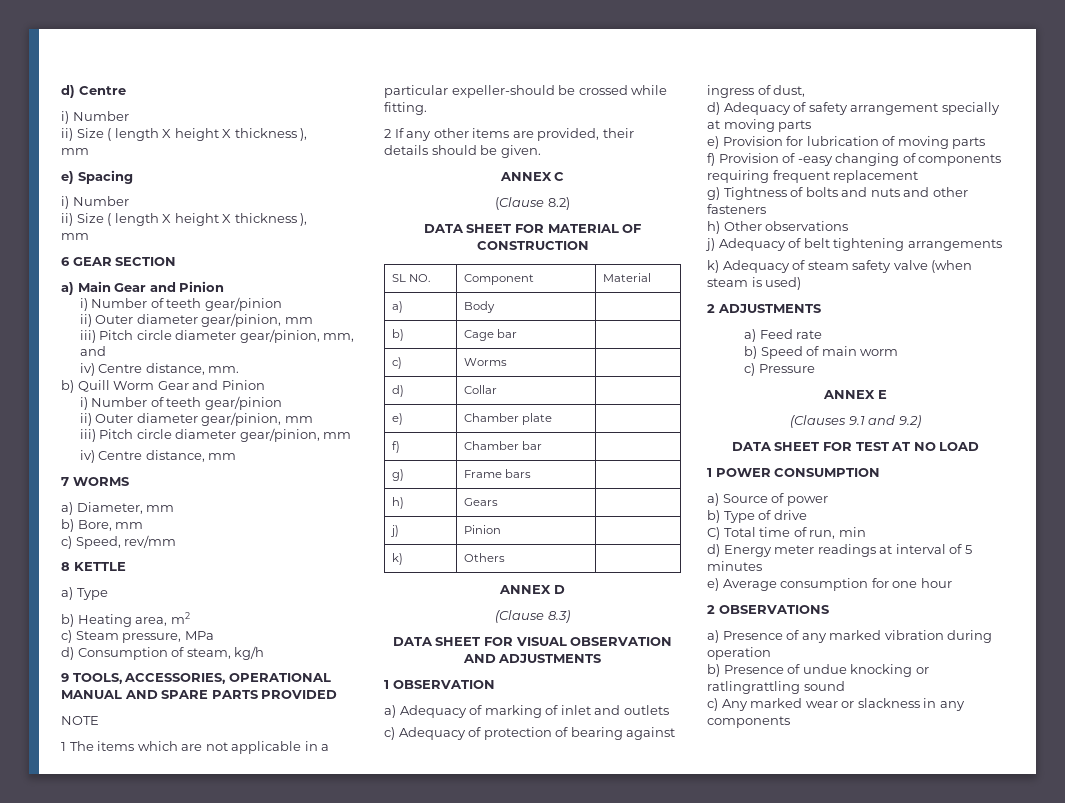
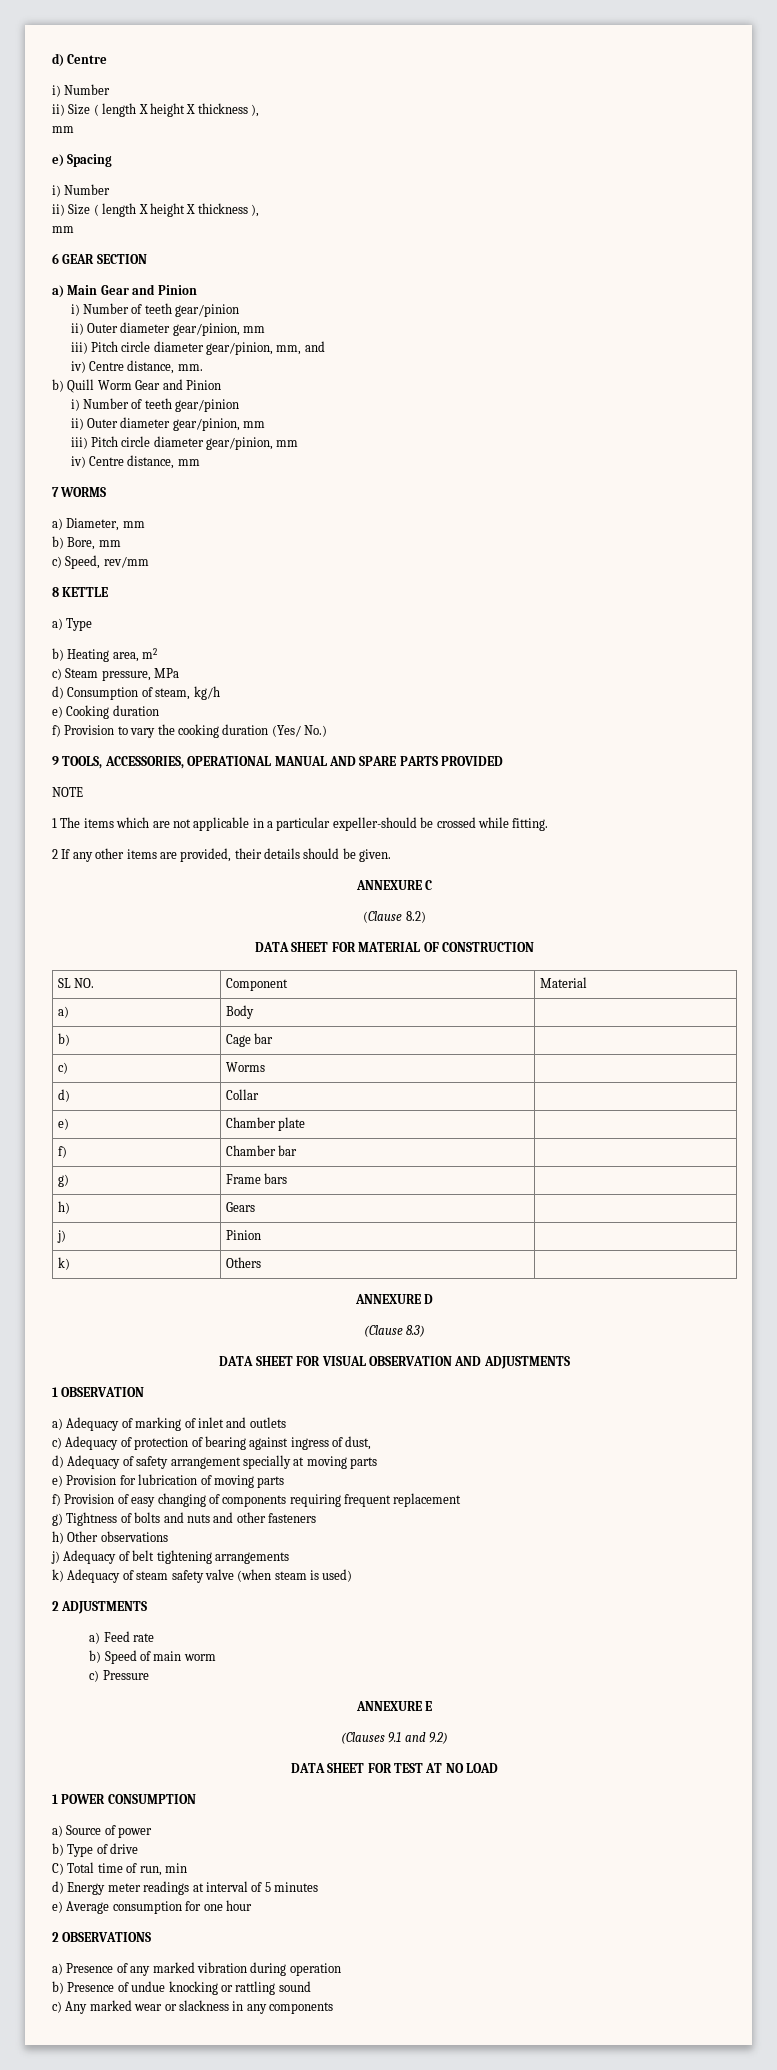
+ e) Cooking duration
+ f) Provision to vary the cooking duration (Yes/ No.)
- ANNEX C
+ ANNEXURE C
- ANNEX D
+ ANNEXURE D
- f) Provision of -easy changing of components requiring frequent replacement
+ f) Provision of easy changing of components requiring frequent replacement
- ANNEX E
+ ANNEXURE E
- b) Presence of undue knocking or ratlingrattling sound
+ b) Presence of undue knocking or rattling sound

